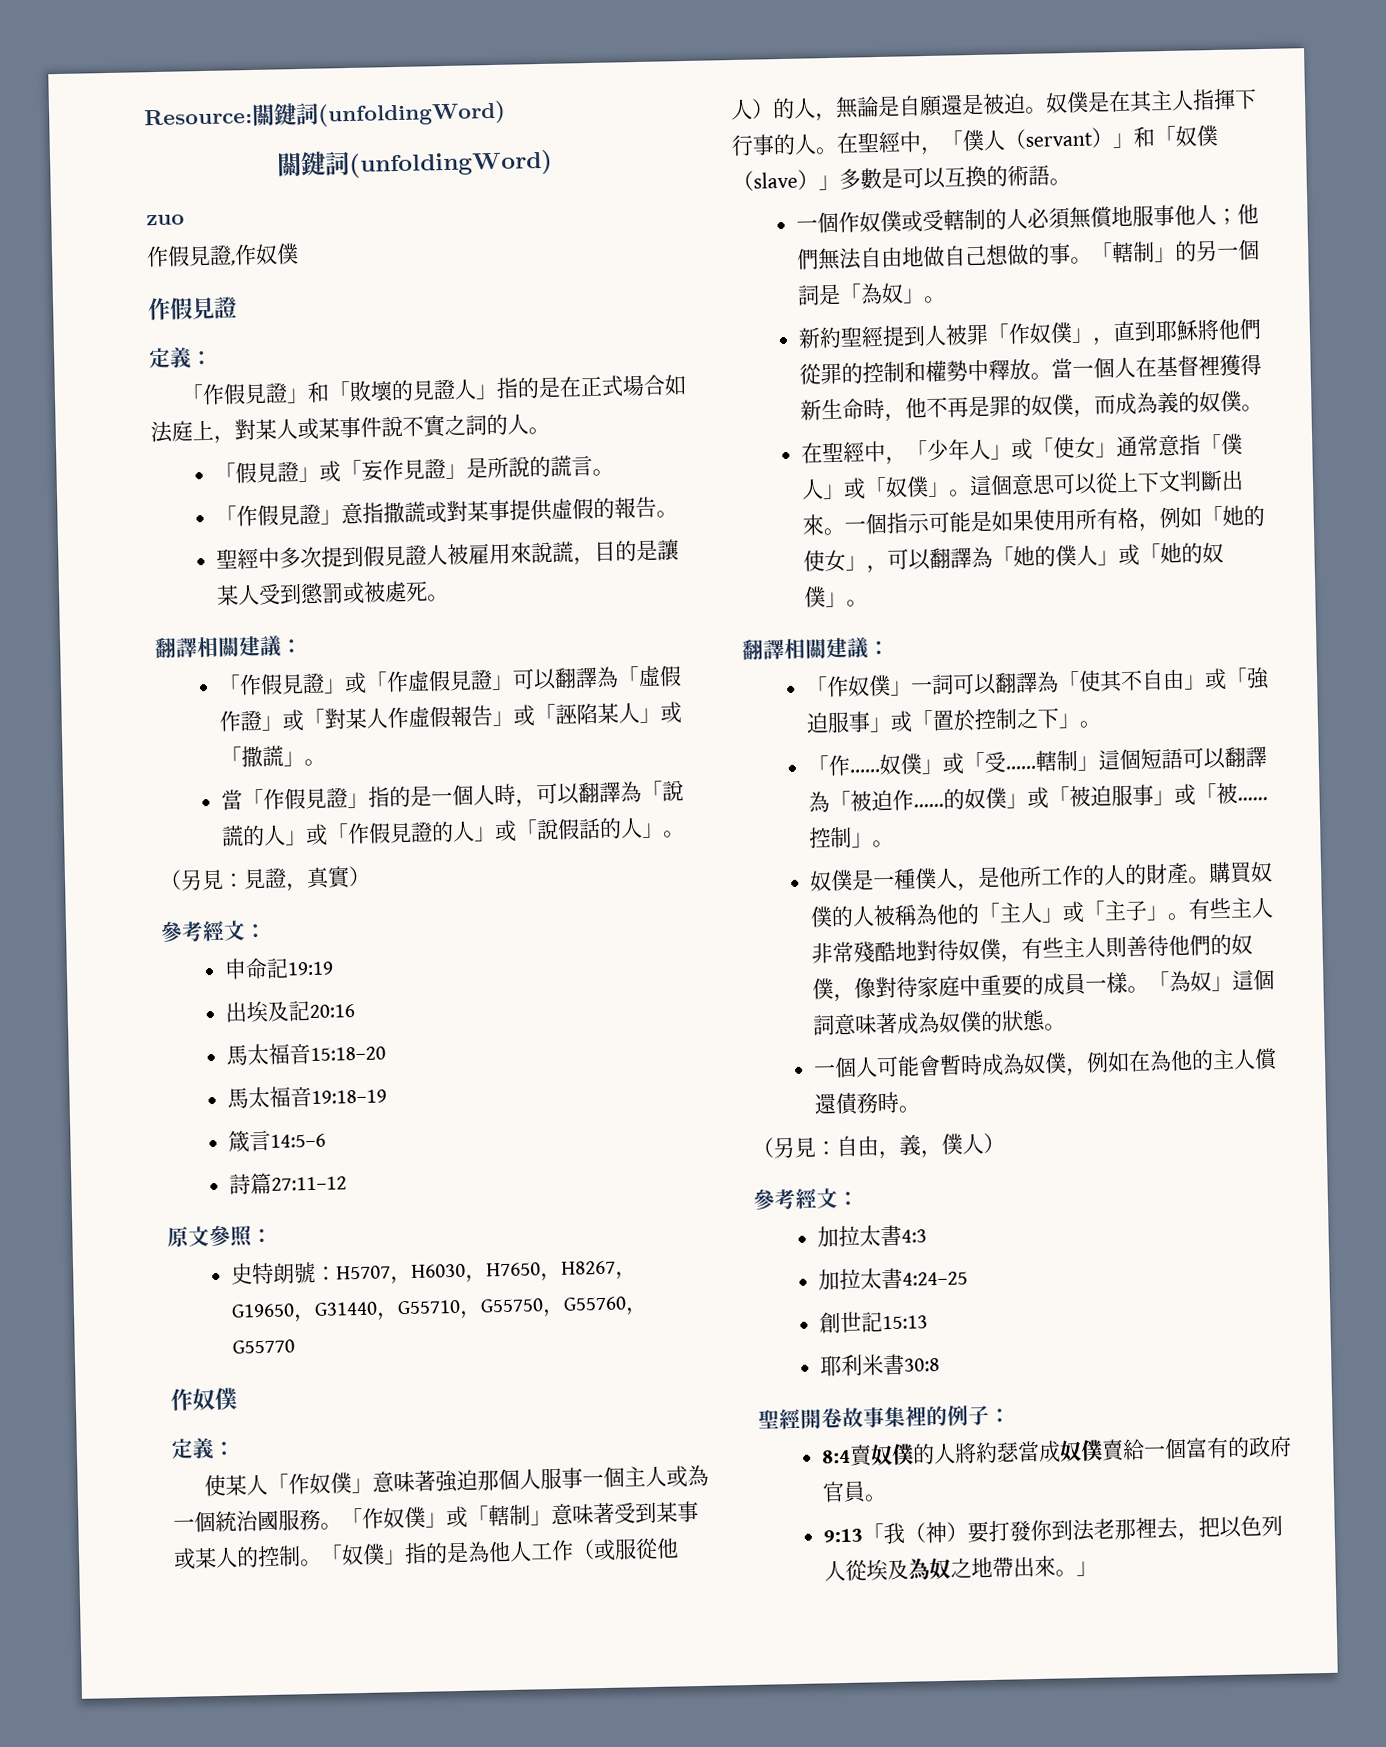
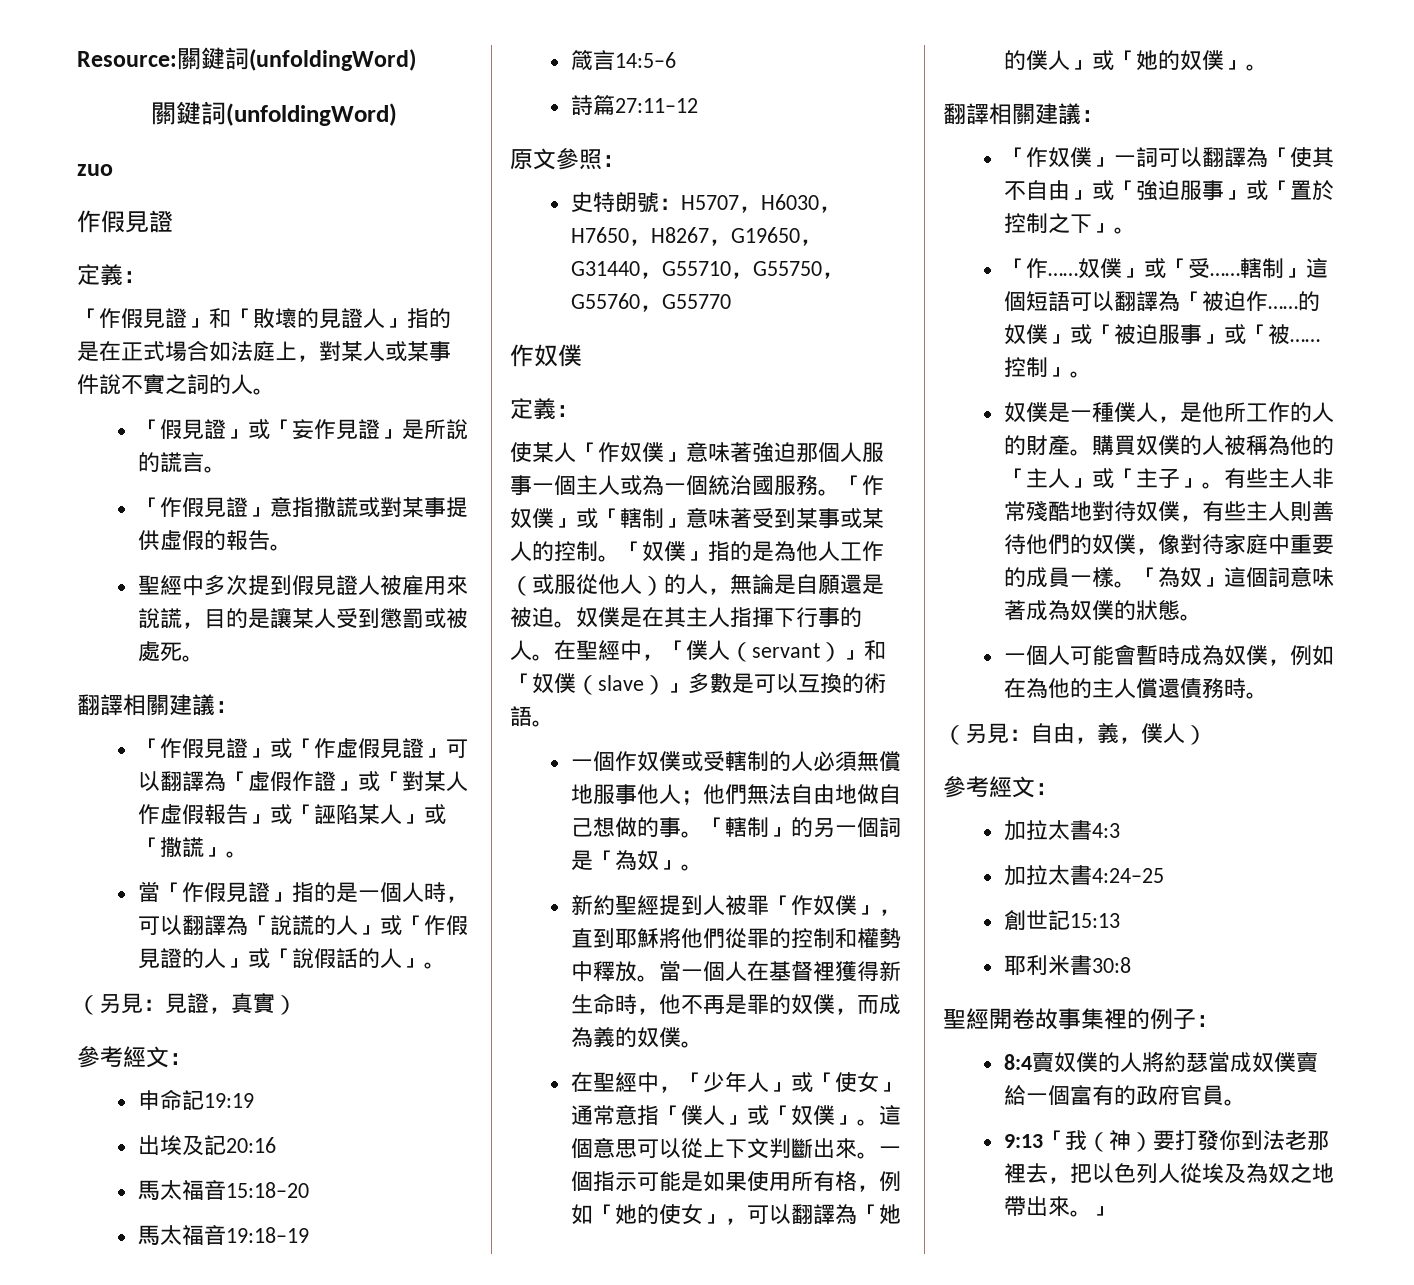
- 作假見證,作奴僕

